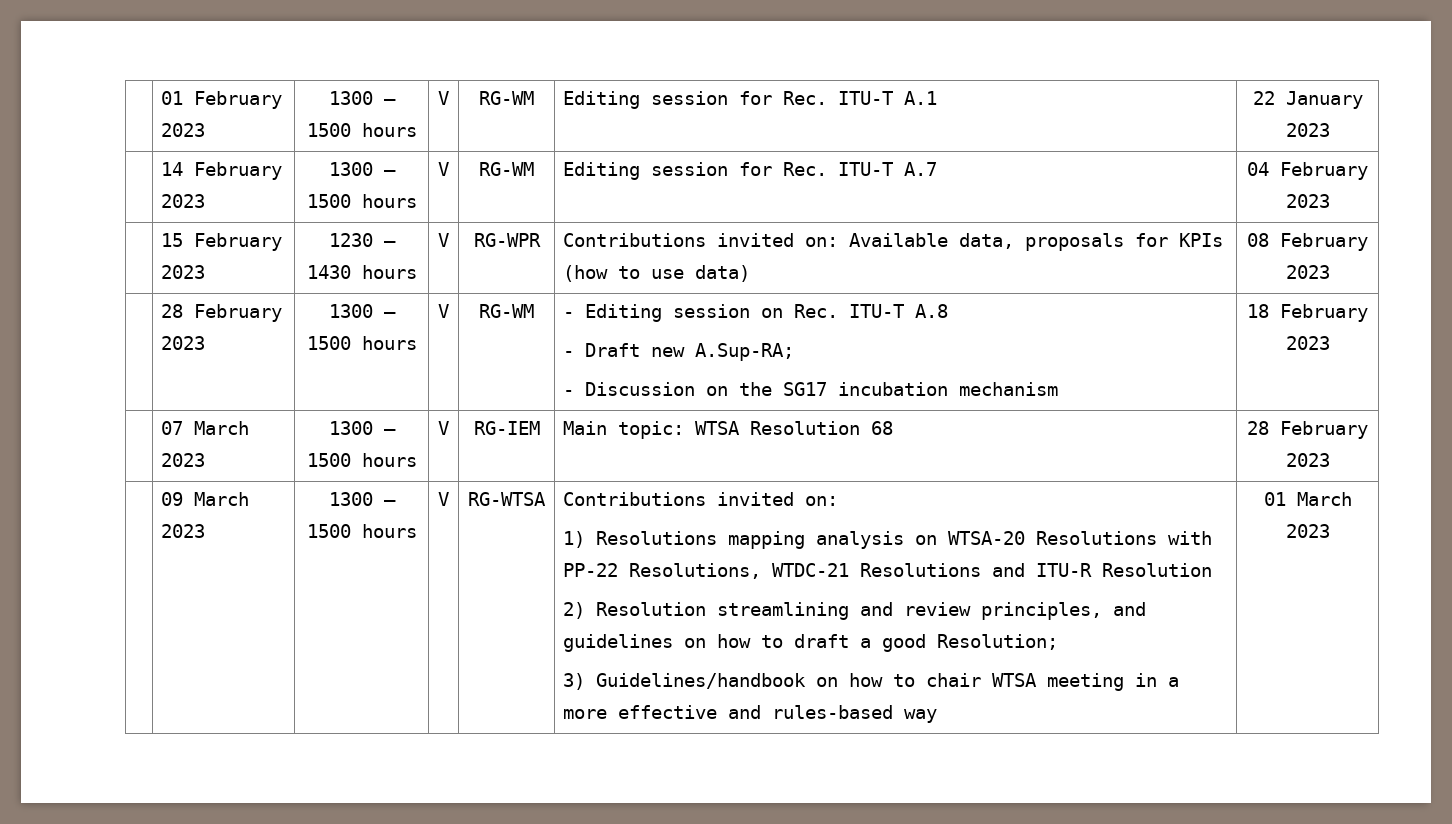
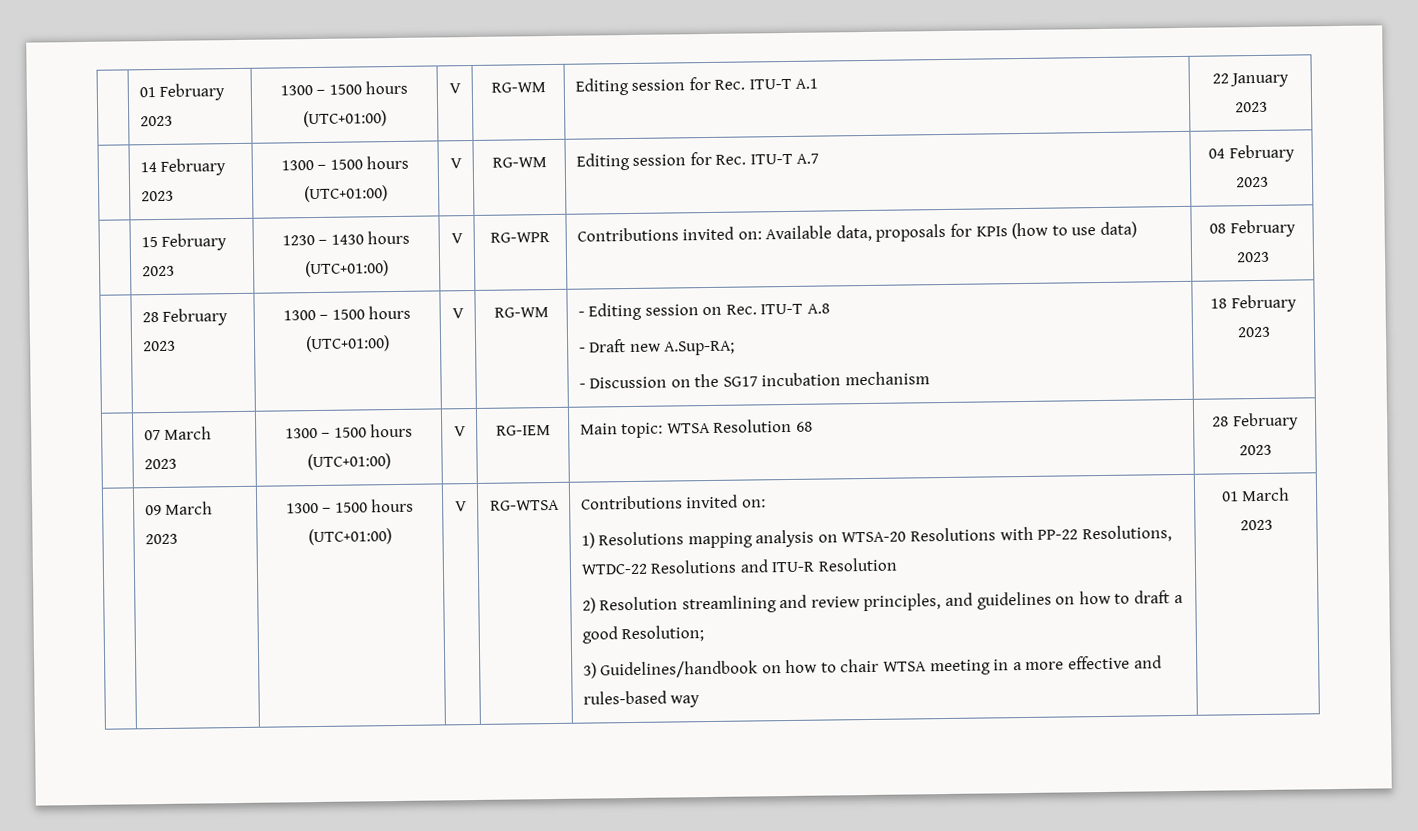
- | 01 February 2023 | 1300 – 1500 hours | V | RG-WM | Editing session for Rec. ITU-T A.1 | 22 January 2023
+ | 01 February 2023 | 1300 – 1500 hours (UTC+01:00) | V | RG-WM | Editing session for Rec. ITU-T A.1 | 22 January 2023
- | 14 February 2023 | 1300 – 1500 hours | V | RG-WM | Editing session for Rec. ITU-T A.7 | 04 February 2023
+ | 14 February 2023 | 1300 – 1500 hours (UTC+01:00) | V | RG-WM | Editing session for Rec. ITU-T A.7 | 04 February 2023
- | 15 February 2023 | 1230 – 1430 hours | V | RG-WPR | Contributions invited on: Available data, proposals for KPIs (how to use data) | 08 February 2023
+ | 15 February 2023 | 1230 – 1430 hours (UTC+01:00) | V | RG-WPR | Contributions invited on: Available data, proposals for KPIs (how to use data) | 08 February 2023
- | 28 February 2023 | 1300 – 1500 hours | V | RG-WM | - Editing session on Rec. ITU-T A.8
+ | 28 February 2023 | 1300 – 1500 hours (UTC+01:00) | V | RG-WM | - Editing session on Rec. ITU-T A.8
- | 07 March 2023 | 1300 – 1500 hours | V | RG-IEM | Main topic: WTSA Resolution 68 | 28 February 2023
+ | 07 March 2023 | 1300 – 1500 hours (UTC+01:00) | V | RG-IEM | Main topic: WTSA Resolution 68 | 28 February 2023
- 09 March 2023 | 1300 – 1500 hours
+ 09 March 2023 | 1300 – 1500 hours (UTC+01:00)
- 1) Resolutions mapping analysis on WTSA-20 Resolutions with PP-22 Resolutions, WTDC-21 Resolutions and ITU-R Resolution
+ 1) Resolutions mapping analysis on WTSA-20 Resolutions with PP-22 Resolutions, WTDC-22 Resolutions and ITU-R Resolution

